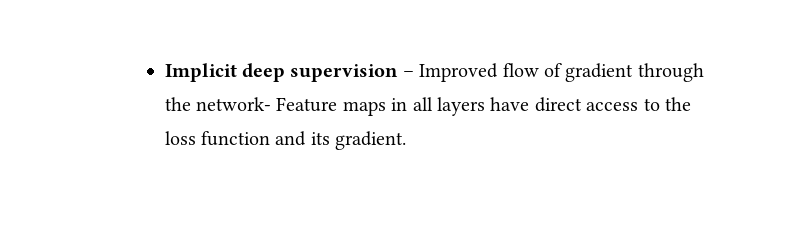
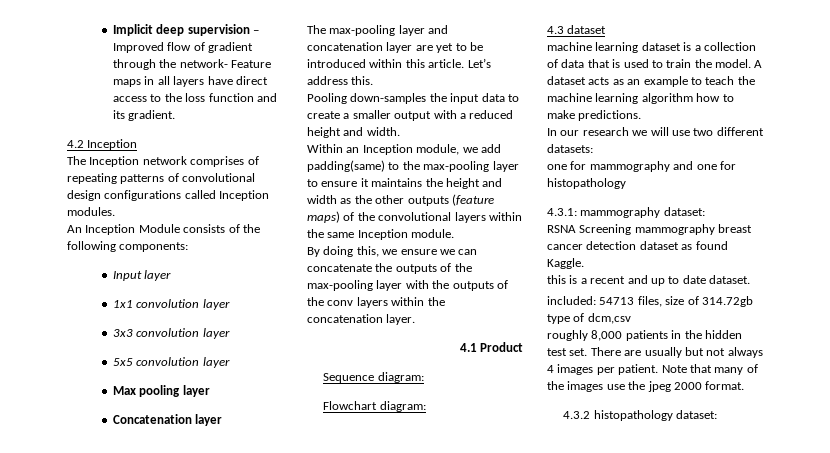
+ 4.2 Inception
+ The Inception network comprises of repeating patterns of convolutional design configurations called Inception modules.
+ An Inception Module consists of the following components:
+ Input layer
+ 1x1 convolution layer
+ 3x3 convolution layer
+ 5x5 convolution layer
+ Max pooling layer
+ Concatenation layer
+ The max-pooling layer and concatenation layer are yet to be introduced within this article. Let’s address this.
+ Pooling down-samples the input data to create a smaller output with a reduced height and width.
+ Within an Inception module, we add padding(same) to the max-pooling layer to ensure it maintains the height and width as the other outputs (feature maps) of the convolutional layers within the same Inception module.
+ By doing this, we ensure we can concatenate the outputs of the max-pooling layer with the outputs of the conv layers within the concatenation layer.
+ 4.1 Product
+ Sequence diagram:
+ Flowchart diagram:
+ 4.3 dataset
+ machine learning dataset is a collection of data that is used to train the model. A dataset acts as an example to teach the machine learning algorithm how to make predictions.
+ In our research we will use two different datasets:
+ one for mammography and one for histopathology
+ 4.3.1: mammography dataset:
+ RSNA Screening mammography breast cancer detection dataset as found Kaggle.
+ this is a recent and up to date dataset.
+ included: 54713 files, size of 314.72gb type of dcm,csv
+ roughly 8,000 patients in the hidden test set. There are usually but not always 4 images per patient. Note that many of the images use the jpeg 2000 format.
+ 4.3.2 histopathology dataset:

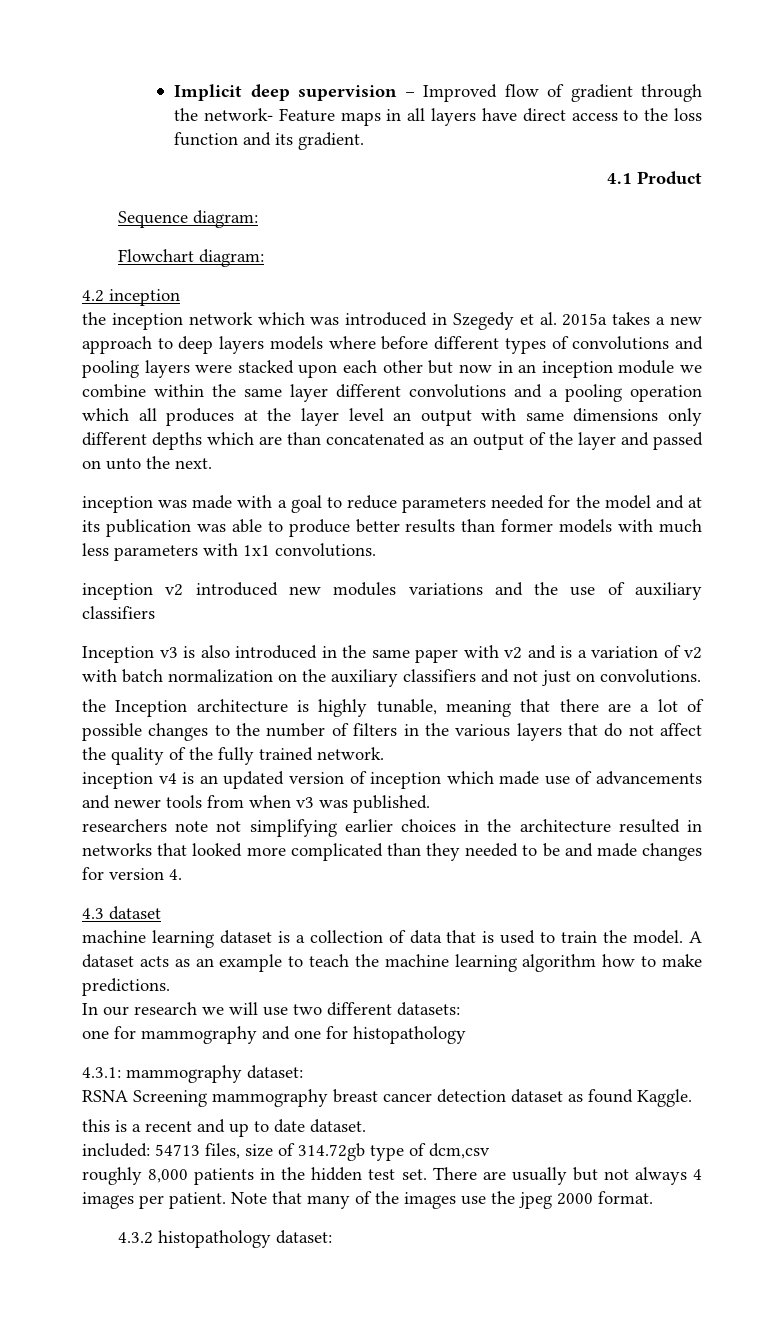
- 4.2 Inception
- The Inception network comprises of repeating patterns of convolutional design configurations called Inception modules.
- An Inception Module consists of the following components:
- Input layer
- 1x1 convolution layer
- 3x3 convolution layer
- 5x5 convolution layer
- Max pooling layer
- Concatenation layer
- The max-pooling layer and concatenation layer are yet to be introduced within this article. Let’s address this.
- Pooling down-samples the input data to create a smaller output with a reduced height and width.
- Within an Inception module, we add padding(same) to the max-pooling layer to ensure it maintains the height and width as the other outputs (feature maps) of the convolutional layers within the same Inception module.
- By doing this, we ensure we can concatenate the outputs of the max-pooling layer with the outputs of the conv layers within the concatenation layer.
+ 4.2 inception
+ the inception network which was introduced in Szegedy et al. 2015a takes a new approach to deep layers models where before different types of convolutions and pooling layers were stacked upon each other but now in an inception module we combine within the same layer different convolutions and a pooling operation which all produces at the layer level an output with same dimensions only different depths which are than concatenated as an output of the layer and passed on unto the next.
+ inception was made with a goal to reduce parameters needed for the model and at its publication was able to produce better results than former models with much less parameters with 1x1 convolutions.
+ inception v2 introduced new modules variations and the use of auxiliary classifiers
+ Inception v3 is also introduced in the same paper with v2 and is a variation of v2 with batch normalization on the auxiliary classifiers and not just on convolutions.
+ the Inception architecture is highly tunable, meaning that there are a lot of possible changes to the number of filters in the various layers that do not affect the quality of the fully trained network.
+ inception v4 is an updated version of inception which made use of advancements and newer tools from when v3 was published.
+ researchers note not simplifying earlier choices in the architecture resulted in networks that looked more complicated than they needed to be and made changes for version 4.

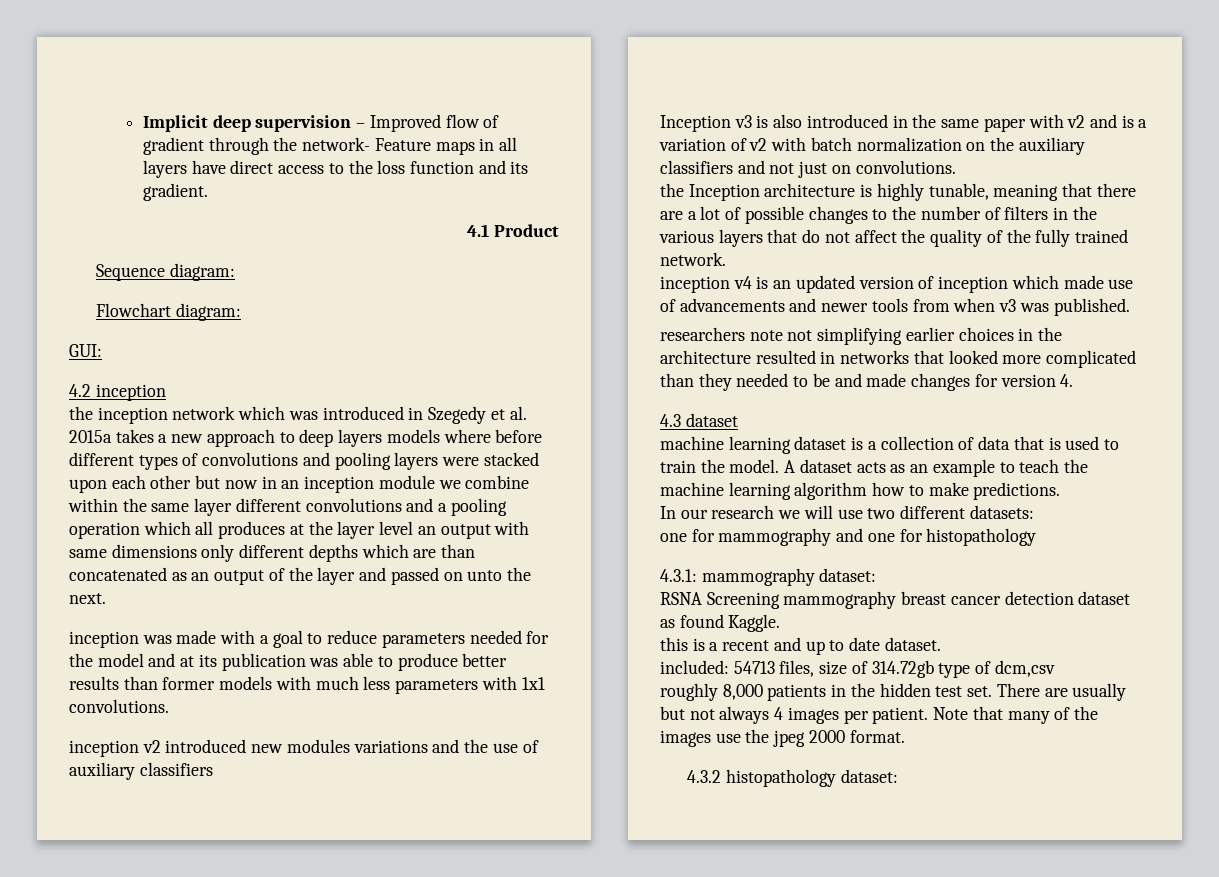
+ GUI:

